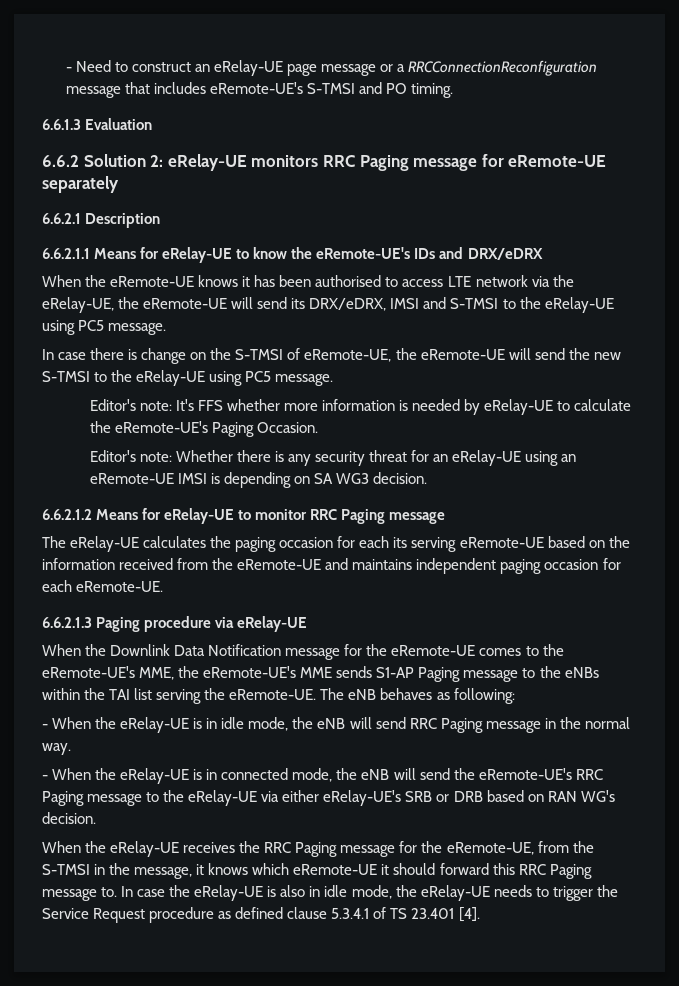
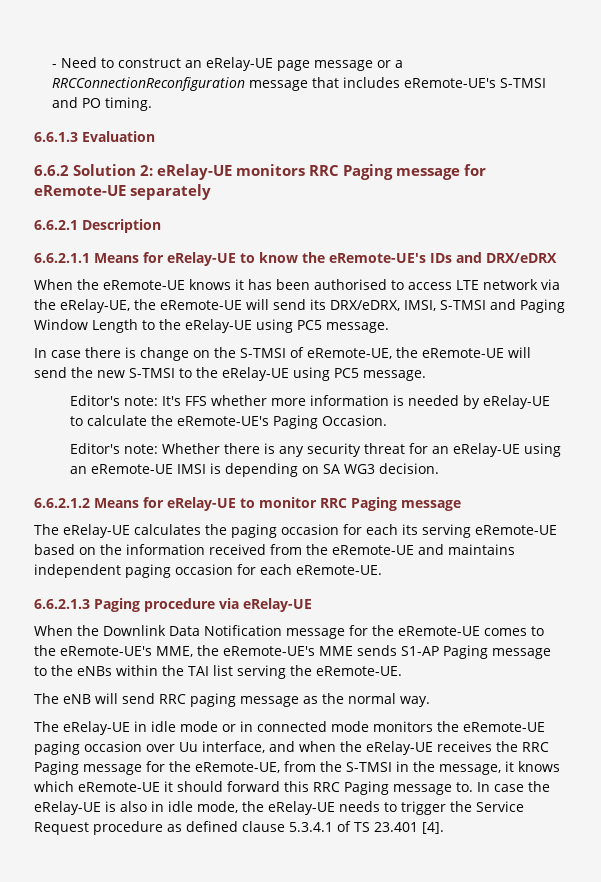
- When the eRemote-UE knows it has been authorised to access LTE network via the eRelay-UE, the eRemote-UE will send its DRX/eDRX, IMSI and S-TMSI to the eRelay-UE using PC5 message.
+ When the eRemote-UE knows it has been authorised to access LTE network via the eRelay-UE, the eRemote-UE will send its DRX/eDRX, IMSI, S-TMSI and Paging Window Length to the eRelay-UE using PC5 message.
- When the Downlink Data Notification message for the eRemote-UE comes to the eRemote-UE's MME, the eRemote-UE's MME sends S1-AP Paging message to the eNBs within the TAI list serving the eRemote-UE. The eNB behaves as following:
- - When the eRelay-UE is in idle mode, the eNB will send RRC Paging message in the normal way.
- - When the eRelay-UE is in connected mode, the eNB will send the eRemote-UE's RRC Paging message to the eRelay-UE via either eRelay-UE's SRB or DRB based on RAN WG's decision.
- When the eRelay-UE receives the RRC Paging message for the eRemote-UE, from the S-TMSI in the message, it knows which eRemote-UE it should forward this RRC Paging message to.
+ When the Downlink Data Notification message for the eRemote-UE comes to the eRemote-UE's MME, the eRemote-UE's MME sends S1-AP Paging message to the eNBs within the TAI list serving the eRemote-UE.
+ The eNB will send RRC paging message as the normal way.
+ The eRelay-UE in idle mode or in connected mode monitors the eRemote-UE paging occasion over Uu interface, and when the eRelay-UE receives the RRC Paging message for the eRemote-UE, from the S-TMSI in the message, it knows which eRemote-UE it should forward this RRC Paging message to.

